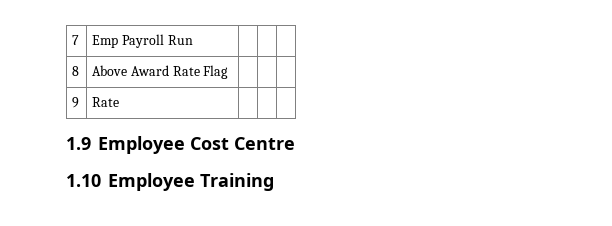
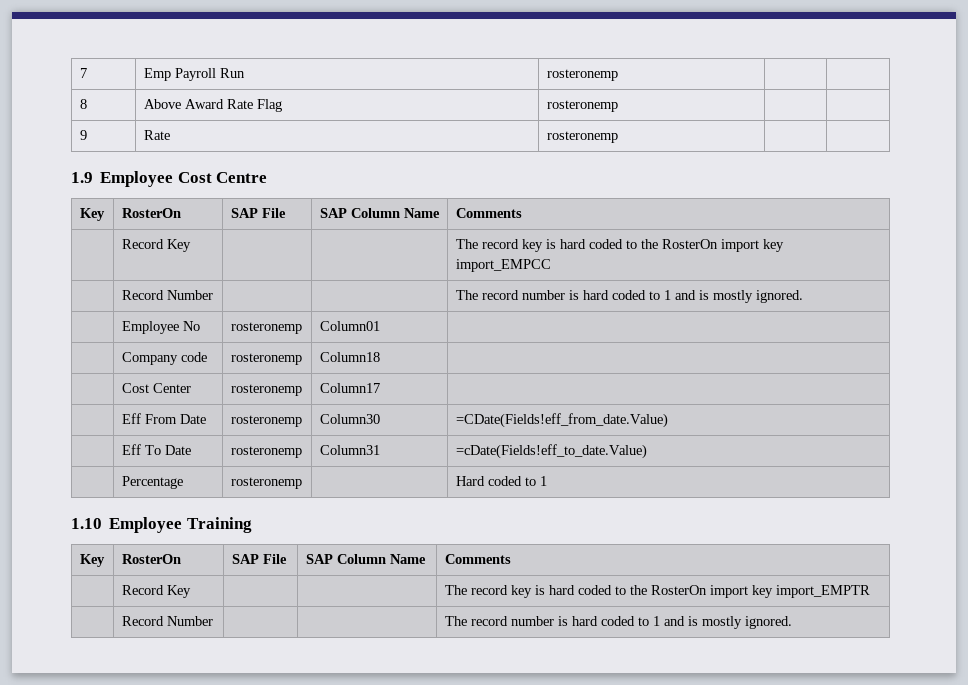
- 7 | Emp Payroll Run | | |
+ 7 | Emp Payroll Run | rosteronemp | |
- 8 | Above Award Rate Flag | | |
+ 8 | Above Award Rate Flag | rosteronemp | |
- 9 | Rate | | |
+ 9 | Rate | rosteronemp | |
  1.9 Employee Cost Centre
+ Key | RosterOn | SAP File | SAP Column Name | Comments
+ | Record Key | | | The record key is hard coded to the RosterOn import key import_EMPCC
+ | Record Number | | | The record number is hard coded to 1 and is mostly ignored.
+ | Employee No | rosteronemp | Column01 |
+ | Company code | rosteronemp | Column18 |
+ | Cost Center | rosteronemp | Column17 |
+ | Eff From Date | rosteronemp | Column30 | =CDate(Fields!eff_from_date.Value)
+ | Eff To Date | rosteronemp | Column31 | =cDate(Fields!eff_to_date.Value)
+ | Percentage | rosteronemp | | Hard coded to 1
  1.10 Employee Training
+ Key | RosterOn | SAP File | SAP Column Name | Comments
+ | Record Key | | | The record key is hard coded to the RosterOn import key import_EMPTR
+ | Record Number | | | The record number is hard coded to 1 and is mostly ignored.

